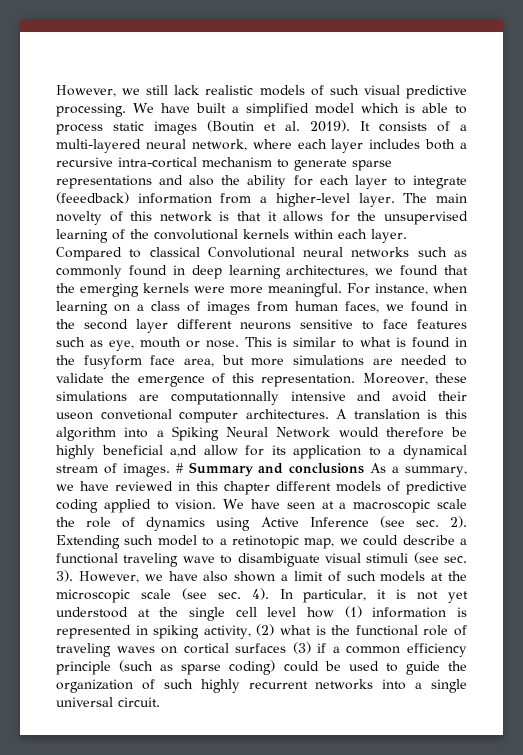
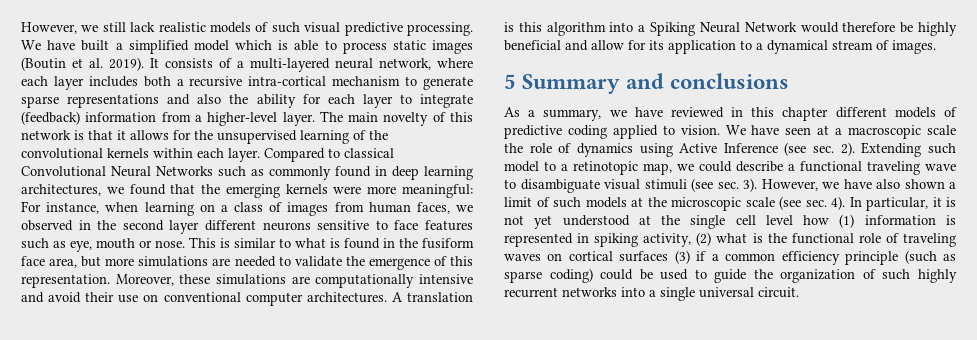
- It consists of a multi-layered neural network, where each layer includes both a recursive intra-cortical mechanism to generate sparse representations and also the ability for each layer to integrate (feeedback) information from a higher-level layer.
+ It consists of a multi-layered neural network, where each layer includes both a recursive intra-cortical mechanism to generate sparse representations and also the ability for each layer to integrate (feedback) information from a higher-level layer.
- Compared to classical Convolutional neural networks such as commonly found in deep learning architectures, we found that the emerging kernels were more meaningful. For instance, when learning on a class of images from human faces, we found in the second layer different neurons sensitive to face features such as eye, mouth or nose.
+ Compared to classical Convolutional Neural Networks such as commonly found in deep learning architectures, we found that the emerging kernels were more meaningful: For instance, when learning on a class of images from human faces, we observed in the second layer different neurons sensitive to face features such as eye, mouth or nose.
- This is similar to what is found in the fusyform face area, but more simulations are needed to validate the emergence of this representation.
+ This is similar to what is found in the fusiform face area, but more simulations are needed to validate the emergence of this representation.
- Moreover, these simulations are computationnally intensive and avoid their useon convetional computer architectures.
+ Moreover, these simulations are computationally intensive and avoid their use on conventional computer architectures.
- A translation is this algorithm into a Spiking Neural Network would therefore be highly beneficial a,nd allow for its application to a dynamical stream of images. # Summary and conclusions As a summary, we have reviewed in this chapter different models of predictive coding applied to vision.
+ A translation is this algorithm into a Spiking Neural Network would therefore be highly beneficial and allow for its application to a dynamical stream of images.
+ 5 Summary and conclusions
+ As a summary, we have reviewed in this chapter different models of predictive coding applied to vision.

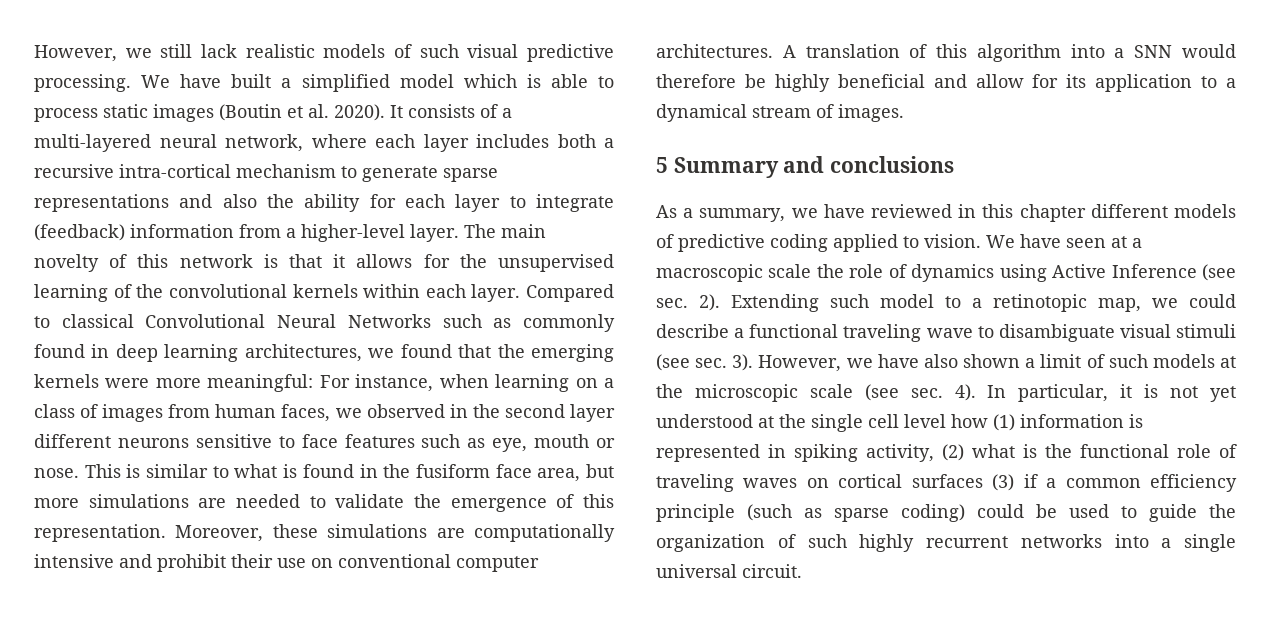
- We have built a simplified model which is able to process static images (Boutin et al. 2019).
+ We have built a simplified model which is able to process static images (Boutin et al. 2020).
- Moreover, these simulations are computationally intensive and avoid their use on conventional computer architectures.
+ Moreover, these simulations are computationally intensive and prohibit their use on conventional computer architectures.
- A translation is this algorithm into a Spiking Neural Network would therefore be highly beneficial and allow for its application to a dynamical stream of images.
+ A translation of this algorithm into a SNN would therefore be highly beneficial and allow for its application to a dynamical stream of images.

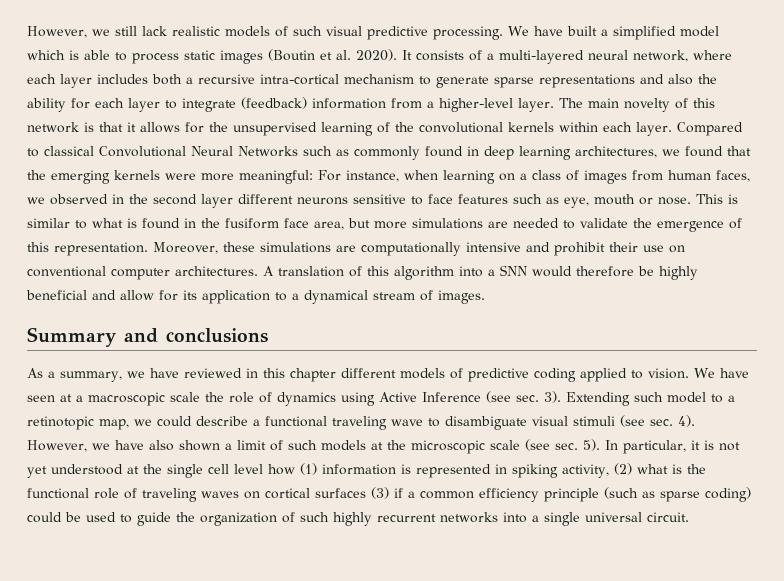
- 5 Summary and conclusions
+ Summary and conclusions
- We have seen at a macroscopic scale the role of dynamics using Active Inference (see sec. 2).
+ We have seen at a macroscopic scale the role of dynamics using Active Inference (see sec. 3).
- Extending such model to a retinotopic map, we could describe a functional traveling wave to disambiguate visual stimuli (see sec. 3).
+ Extending such model to a retinotopic map, we could describe a functional traveling wave to disambiguate visual stimuli (see sec. 4).
- However, we have also shown a limit of such models at the microscopic scale (see sec. 4).
+ However, we have also shown a limit of such models at the microscopic scale (see sec. 5).

